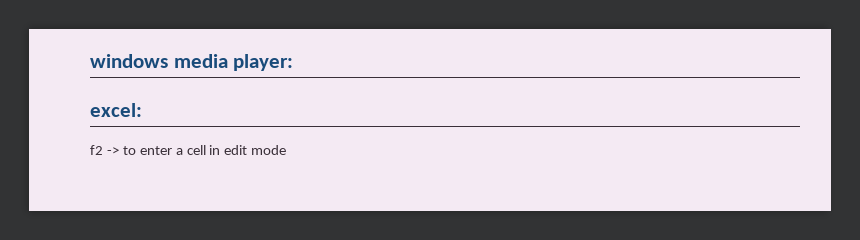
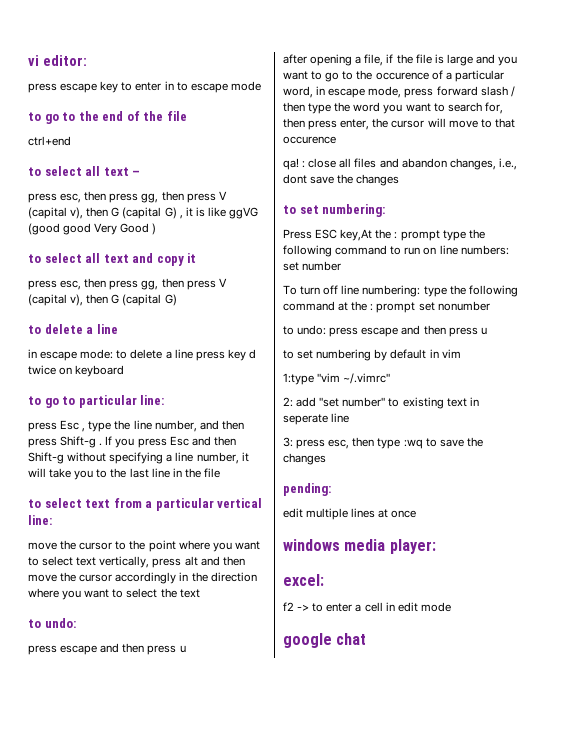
+ vi editor:
+ press escape key to enter in to escape mode
+ to go to the end of the file
+ ctrl+end
+ to select all text –
+ press esc, then press gg, then press V (capital v), then G (capital G) , it is like ggVG (good good Very Good )
+ to select all text and copy it
+ press esc, then press gg, then press V (capital v), then G (capital G)
+ to delete a line
+ in escape mode: to delete a line press key d twice on keyboard
+ to go to particular line:
+ press Esc , type the line number, and then press Shift-g . If you press Esc and then Shift-g without specifying a line number, it will take you to the last line in the file
+ to select text from a particular vertical line:
+ move the cursor to the point where you want to select text vertically, press alt and then move the cursor accordingly in the direction where you want to select the text
+ to undo:
+ press escape and then press u
+ after opening a file, if the file is large and you want to go to the occurence of a particular word, in escape mode, press forward slash / then type the word you want to search for, then press enter, the cursor will move to that occurence
+ qa! : close all files and abandon changes, i.e., dont save the changes
+ to set numbering:
+ Press ESC key,At the : prompt type the following command to run on line numbers: set number
+ To turn off line numbering: type the following command at the : prompt set nonumber
+ to undo: press escape and then press u
+ to set numbering by default in vim
+ 1:type "vim ~/.vimrc"
+ 2: add "set number" to existing text in seperate line
+ 3: press esc, then type :wq to save the changes
+ pending:
+ edit multiple lines at once
+ google chat

